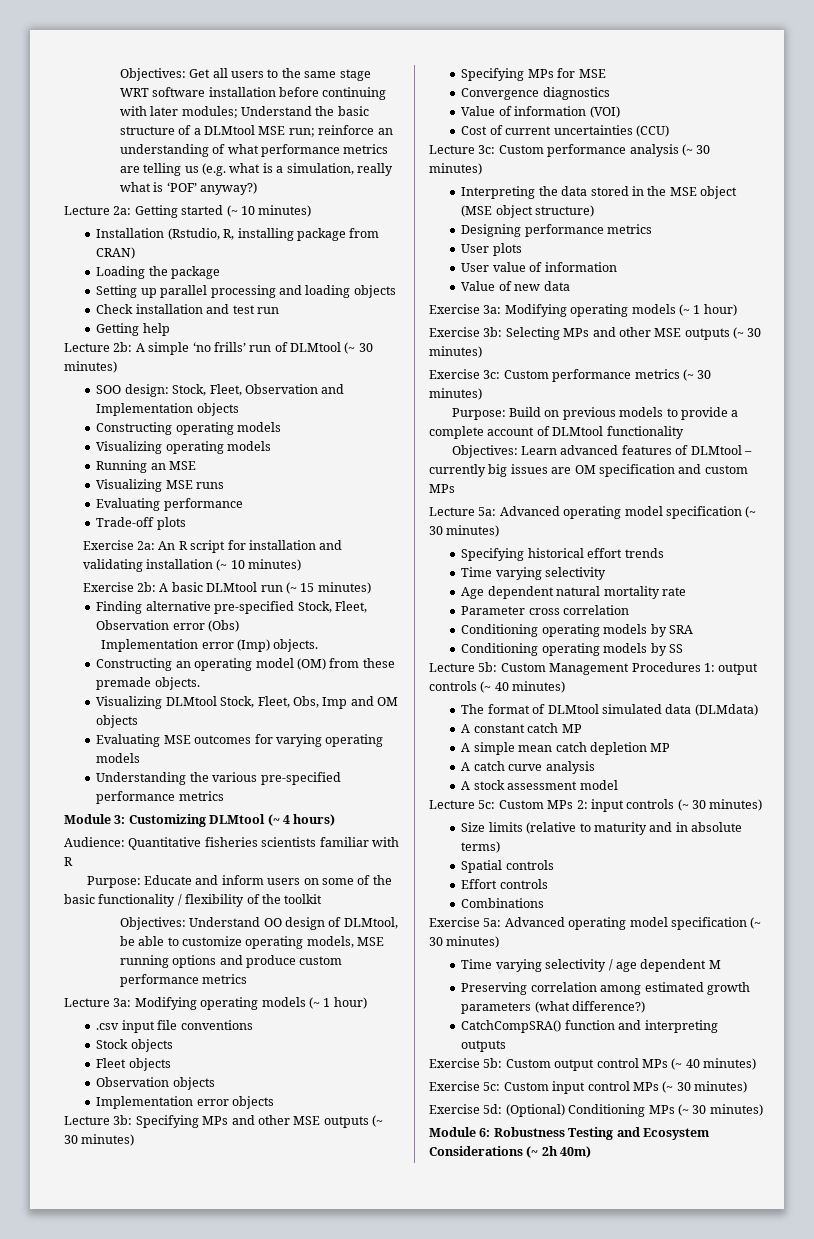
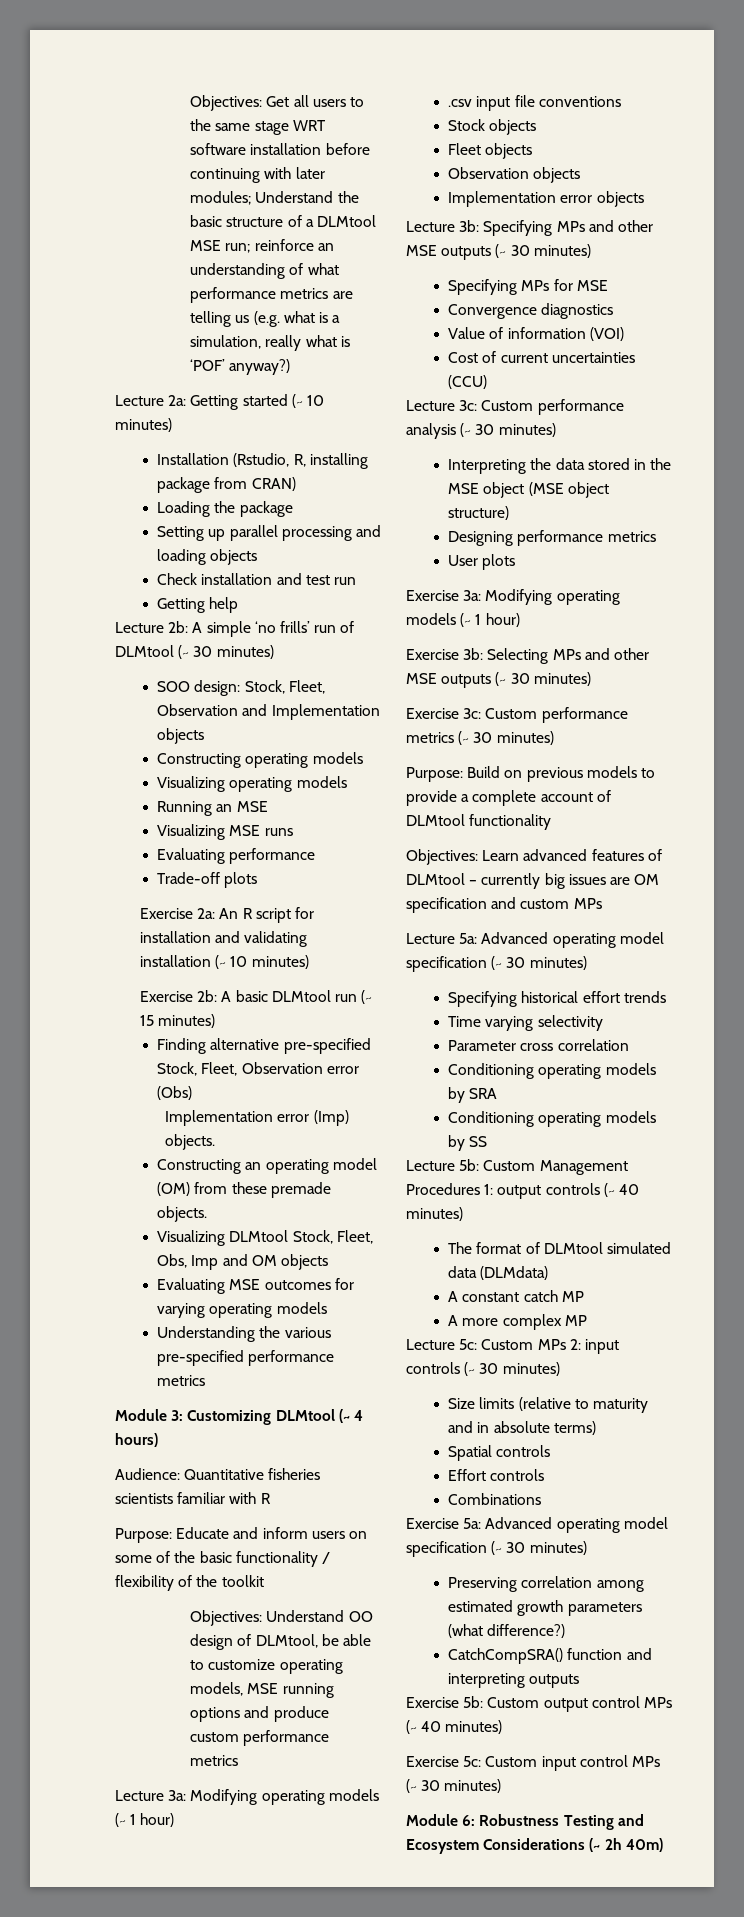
- User value of information
- Value of new data
- Age dependent natural mortality rate
- A simple mean catch depletion MP
- A catch curve analysis
- A stock assessment model
+ A more complex MP
- Time varying selectivity / age dependent M
- Exercise 5d: (Optional) Conditioning MPs (~ 30 minutes)

